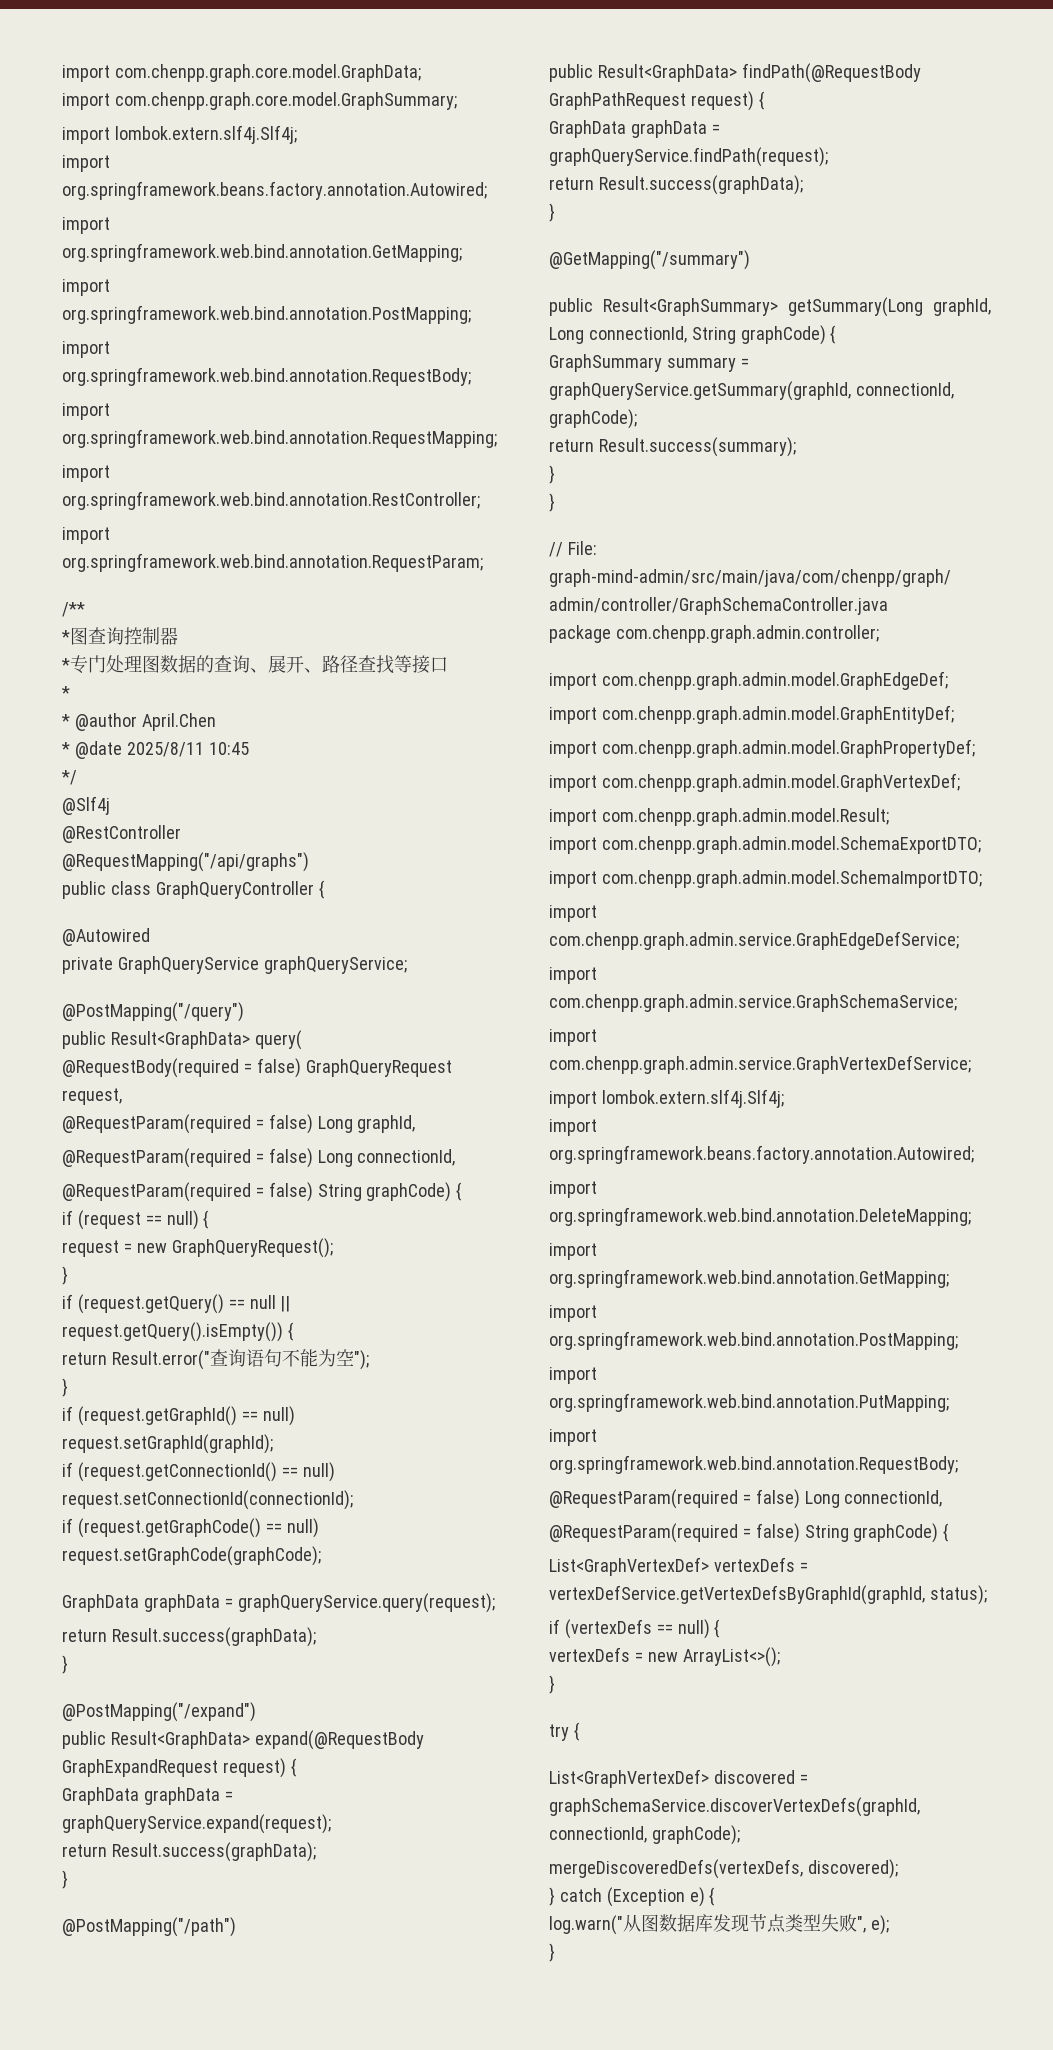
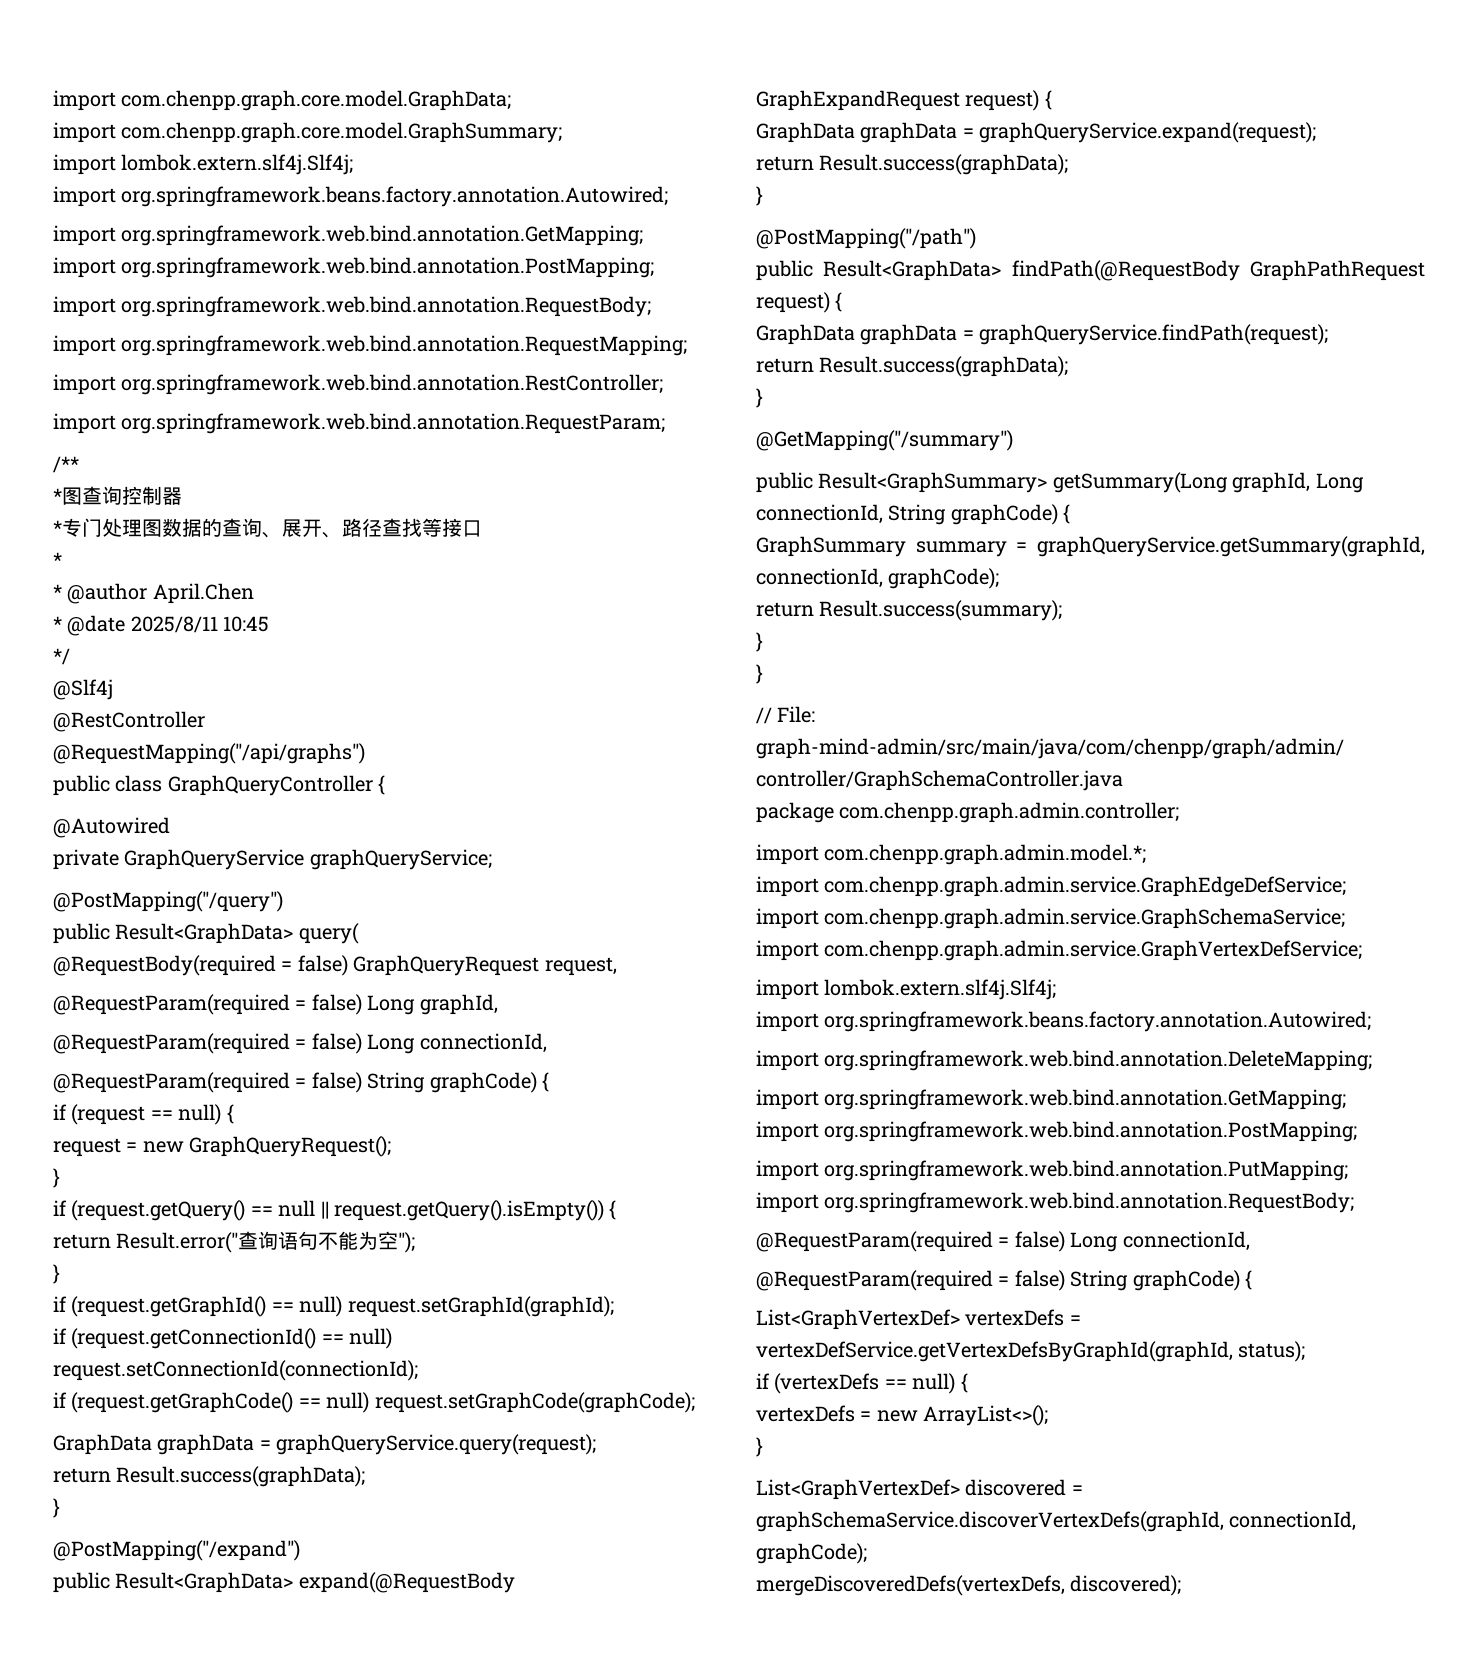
- import com.chenpp.graph.admin.model.GraphEdgeDef;
- import com.chenpp.graph.admin.model.GraphEntityDef;
- import com.chenpp.graph.admin.model.GraphPropertyDef;
- import com.chenpp.graph.admin.model.GraphVertexDef;
- import com.chenpp.graph.admin.model.Result;
- import com.chenpp.graph.admin.model.SchemaExportDTO;
- import com.chenpp.graph.admin.model.SchemaImportDTO;
+ import com.chenpp.graph.admin.model.*;
- try {
- } catch (Exception e) {
- log.warn("从图数据库发现节点类型失败", e);
- }

